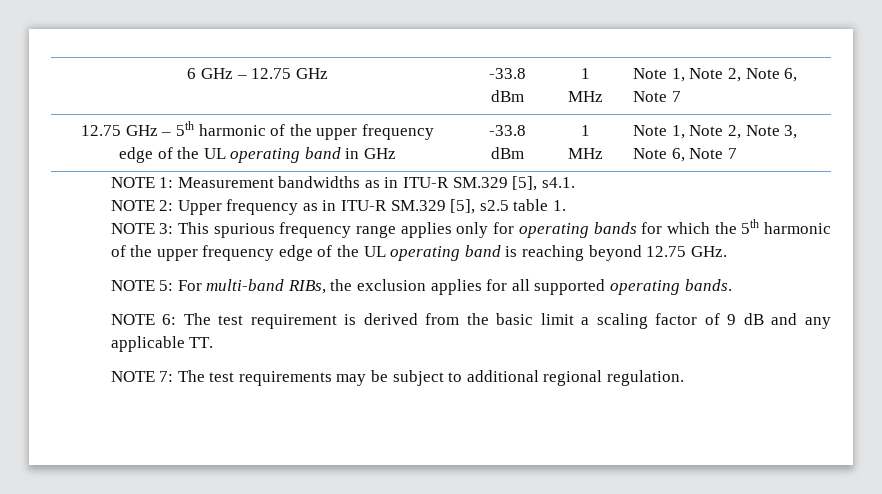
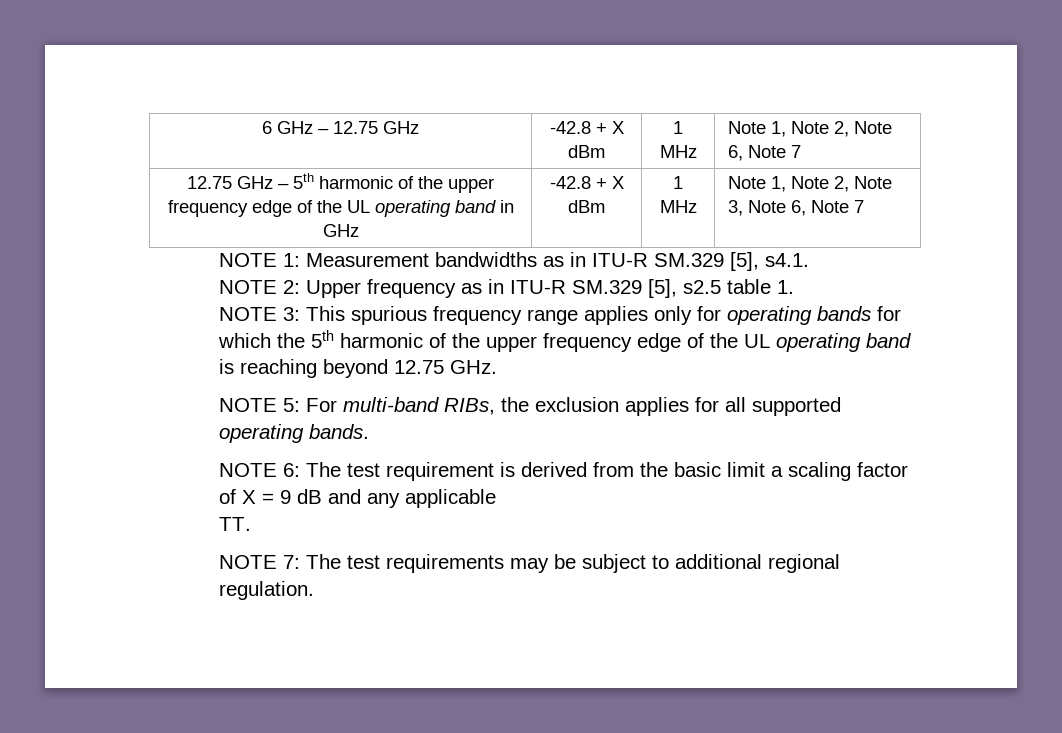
- 6 GHz – 12.75 GHz | -33.8 dBm | 1 MHz | Note 1, Note 2, Note 6, Note 7
+ 6 GHz – 12.75 GHz | -42.8 + X dBm | 1 MHz | Note 1, Note 2, Note 6, Note 7
- 12.75 GHz – 5th harmonic of the upper frequency edge of the UL operating band in GHz | -33.8 dBm | 1 MHz | Note 1, Note 2, Note 3, Note 6, Note 7
+ 12.75 GHz – 5th harmonic of the upper frequency edge of the UL operating band in GHz | -42.8 + X dBm | 1 MHz | Note 1, Note 2, Note 3, Note 6, Note 7
- NOTE 6: The test requirement is derived from the basic limit a scaling factor of 9 dB and any applicable TT.
+ NOTE 6: The test requirement is derived from the basic limit a scaling factor of X = 9 dB and any applicable
+ TT.

